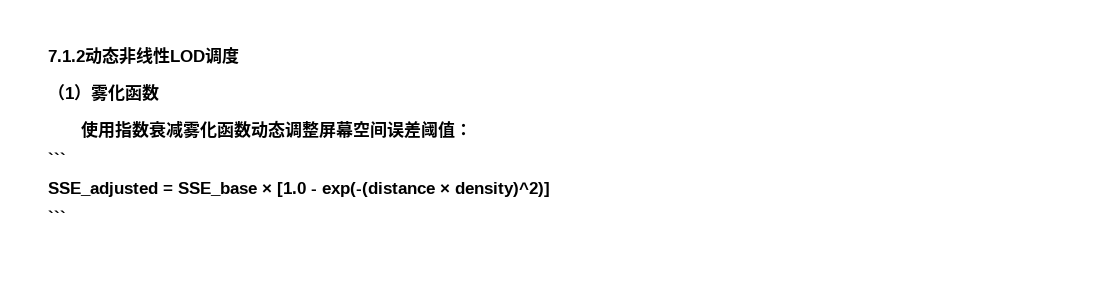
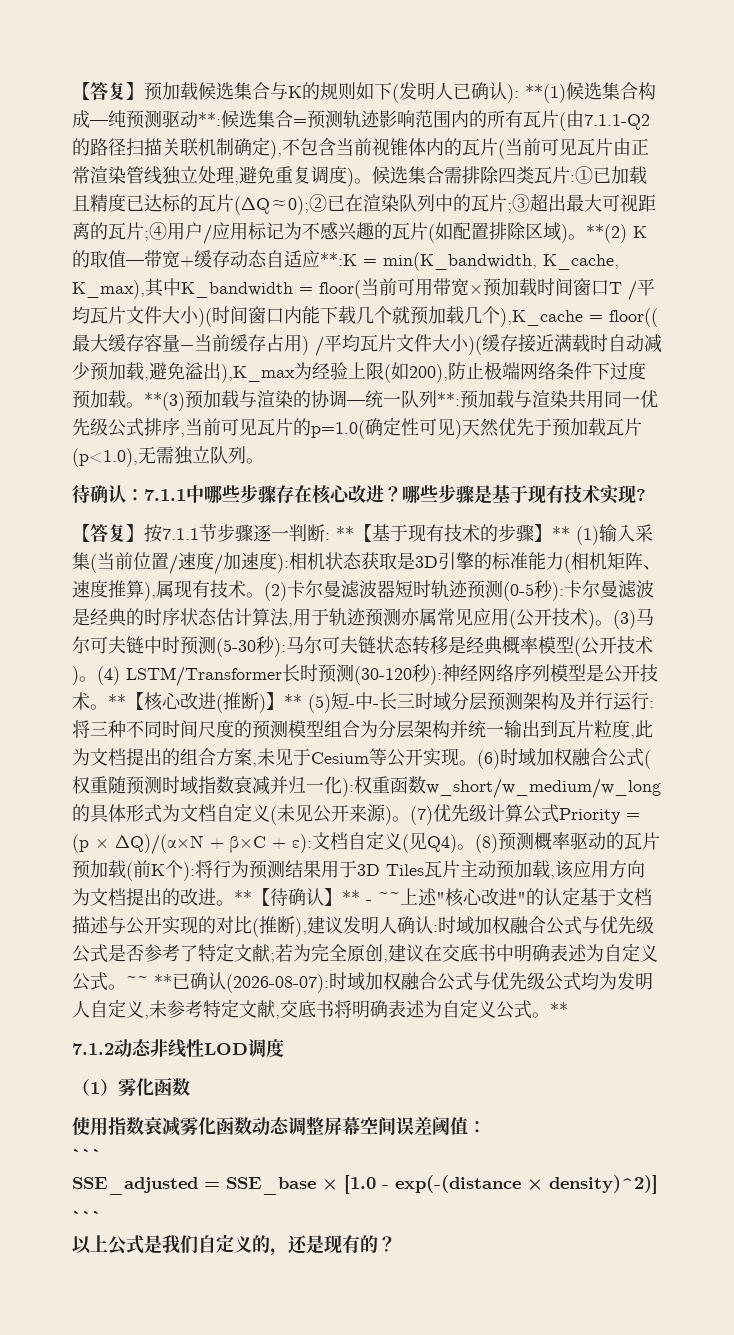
+ 【答复】预加载候选集合与K的规则如下(发明人已确认): **(1)候选集合构成—纯预测驱动**:候选集合=预测轨迹影响范围内的所有瓦片(由7.1.1-Q2的路径扫描关联机制确定),不包含当前视锥体内的瓦片(当前可见瓦片由正常渲染管线独立处理,避免重复调度)。候选集合需排除四类瓦片:①已加载且精度已达标的瓦片(ΔQ≈0);②已在渲染队列中的瓦片;③超出最大可视距离的瓦片;④用户/应用标记为不感兴趣的瓦片(如配置排除区域)。**(2) K的取值—带宽+缓存动态自适应**:K = min(K_bandwidth, K_cache, K_max),其中K_bandwidth = floor(当前可用带宽×预加载时间窗口T /平均瓦片文件大小)(时间窗口内能下载几个就预加载几个),K_cache = floor((最大缓存容量−当前缓存占用) /平均瓦片文件大小)(缓存接近满载时自动减少预加载,避免溢出),K_max为经验上限(如200),防止极端网络条件下过度预加载。**(3)预加载与渲染的协调—统一队列**:预加载与渲染共用同一优先级公式排序,当前可见瓦片的p=1.0(确定性可见)天然优先于预加载瓦片(p<1.0),无需独立队列。
+ 待确认：7.1.1中哪些步骤存在核心改进？哪些步骤是基于现有技术实现?
+ 【答复】按7.1.1节步骤逐一判断: **【基于现有技术的步骤】** (1)输入采集(当前位置/速度/加速度):相机状态获取是3D引擎的标准能力(相机矩阵、速度推算),属现有技术。(2)卡尔曼滤波器短时轨迹预测(0-5秒):卡尔曼滤波是经典的时序状态估计算法,用于轨迹预测亦属常见应用(公开技术)。(3)马尔可夫链中时预测(5-30秒):马尔可夫链状态转移是经典概率模型(公开技术)。(4) LSTM/Transformer长时预测(30-120秒):神经网络序列模型是公开技术。**【核心改进(推断)】** (5)短-中-长三时域分层预测架构及并行运行:将三种不同时间尺度的预测模型组合为分层架构并统一输出到瓦片粒度,此为文档提出的组合方案,未见于Cesium等公开实现。(6)时域加权融合公式(权重随预测时域指数衰减并归一化):权重函数w_short/w_medium/w_long的具体形式为文档自定义(未见公开来源)。(7)优先级计算公式Priority = (p × ΔQ)/(α×N + β×C + ε):文档自定义(见Q4)。(8)预测概率驱动的瓦片预加载(前K个):将行为预测结果用于3D Tiles瓦片主动预加载,该应用方向为文档提出的改进。**【待确认】** - ~~上述"核心改进"的认定基于文档描述与公开实现的对比(推断),建议发明人确认:时域加权融合公式与优先级公式是否参考了特定文献;若为完全原创,建议在交底书中明确表述为自定义公式。~~ **已确认(2026-08-07):时域加权融合公式与优先级公式均为发明人自定义,未参考特定文献,交底书将明确表述为自定义公式。**
+ 以上公式是我们自定义的，还是现有的？

